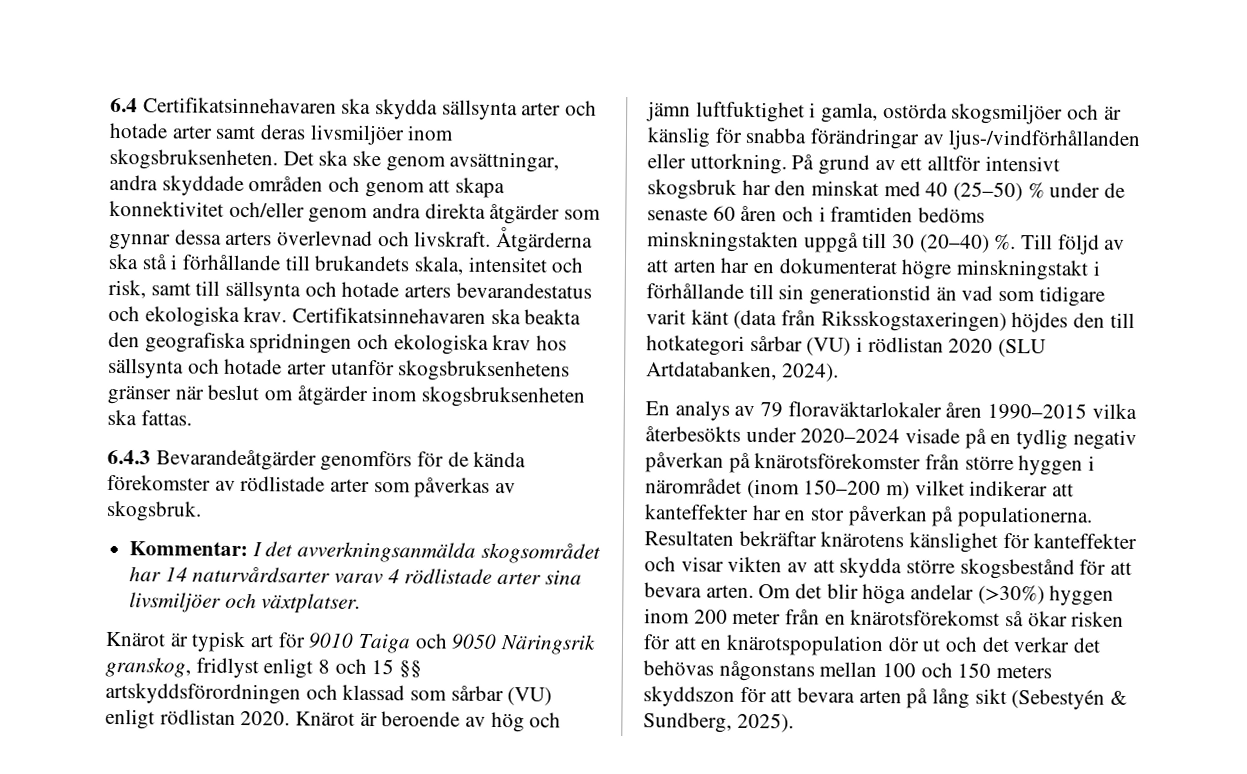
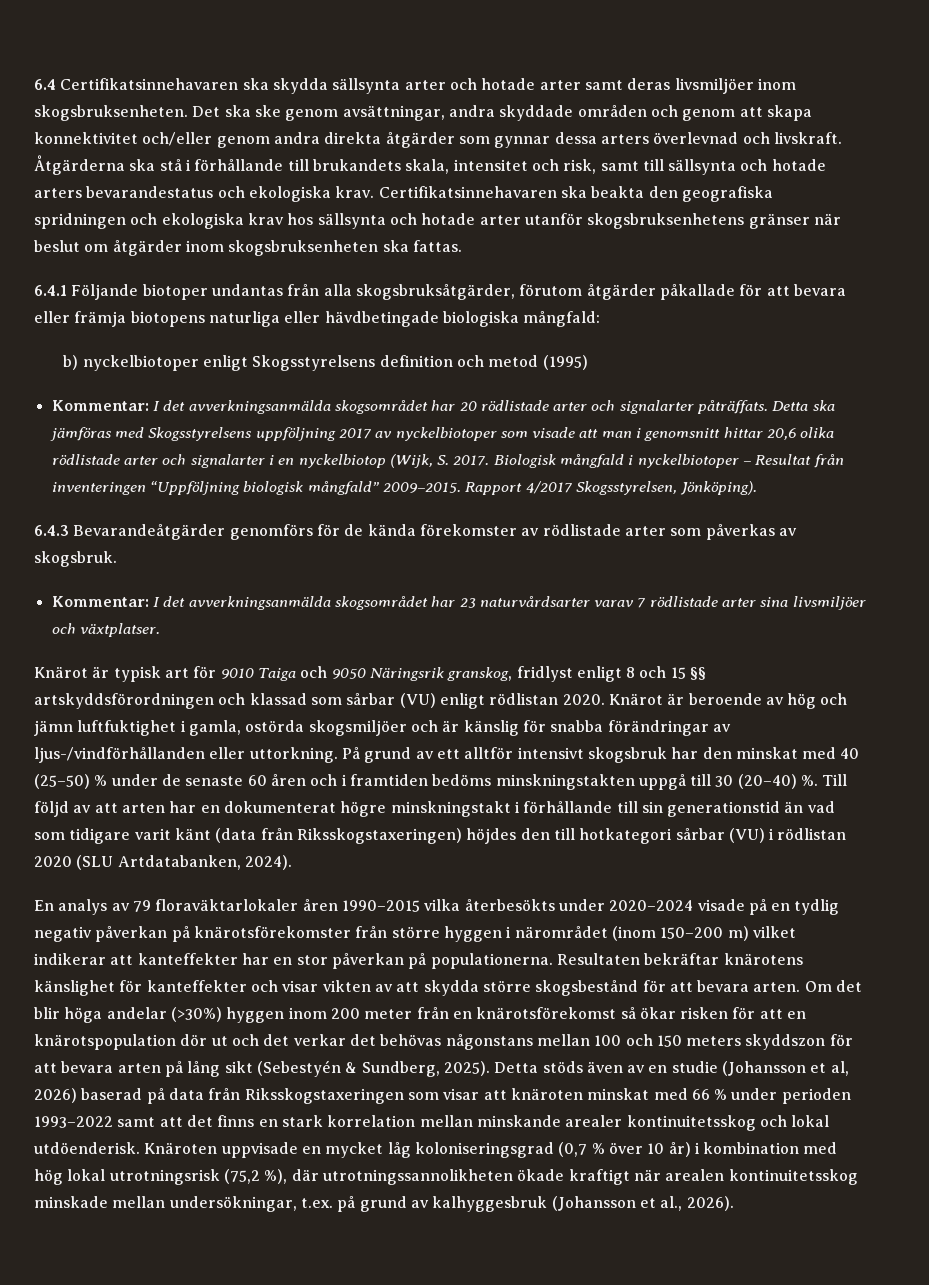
+ 6.4.1 Följande biotoper undantas från alla skogsbruksåtgärder, förutom åtgärder påkallade för att bevara eller främja biotopens naturliga eller hävdbetingade biologiska mångfald:
+ b) nyckelbiotoper enligt Skogsstyrelsens definition och metod (1995)
+ Kommentar: I det avverkningsanmälda skogsområdet har 20 rödlistade arter och signalarter påträffats. Detta ska jämföras med Skogsstyrelsens uppföljning 2017 av nyckelbiotoper som visade att man i genomsnitt hittar 20,6 olika rödlistade arter och signalarter i en nyckelbiotop (Wijk, S. 2017. Biologisk mångfald i nyckelbiotoper – Resultat från inventeringen “Uppföljning biologisk mångfald” 2009–2015. Rapport 4/2017 Skogsstyrelsen, Jönköping).
- Kommentar: I det avverkningsanmälda skogsområdet har 14 naturvårdsarter varav 4 rödlistade arter sina livsmiljöer och växtplatser.
+ Kommentar: I det avverkningsanmälda skogsområdet har 23 naturvårdsarter varav 7 rödlistade arter sina livsmiljöer och växtplatser.
+ Detta stöds även av en studie (Johansson et al, 2026) baserad på data från Riksskogstaxeringen som visar att knäroten minskat med 66 % under perioden 1993–2022 samt att det finns en stark korrelation mellan minskande arealer kontinuitetsskog och lokal utdöenderisk. Knäroten uppvisade en mycket låg koloniseringsgrad (0,7 % över 10 år) i kombination med hög lokal utrotningsrisk (75,2 %), där utrotningssannolikheten ökade kraftigt när arealen kontinuitetsskog minskade mellan undersökningar, t.ex. på grund av kalhyggesbruk (Johansson et al., 2026).

